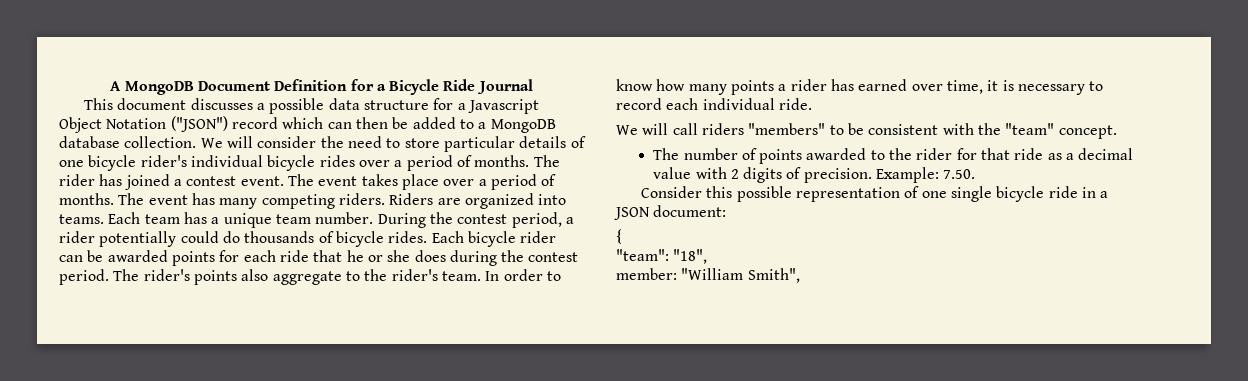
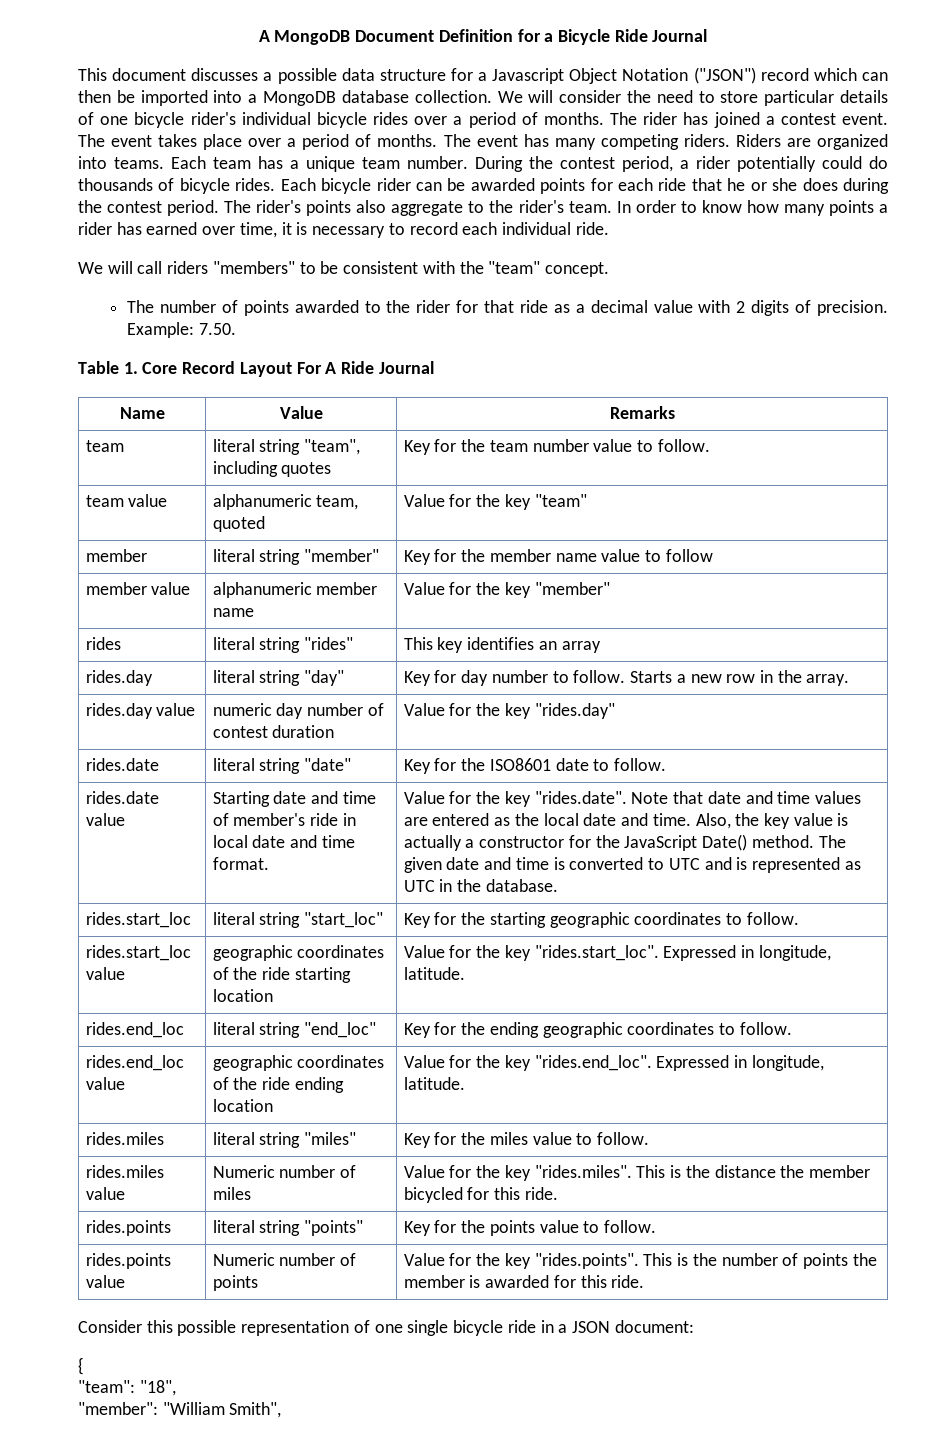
- This document discusses a possible data structure for a Javascript Object Notation ("JSON") record which can then be added to a MongoDB database collection.
+ This document discusses a possible data structure for a Javascript Object Notation ("JSON") record which can then be imported into a MongoDB database collection.
+ Table 1. Core Record Layout For A Ride Journal
+ Name | Value | Remarks
+ team | literal string "team", including quotes | Key for the team number value to follow.
+ team value | alphanumeric team, quoted | Value for the key "team"
+ member | literal string "member" | Key for the member name value to follow
+ member value | alphanumeric member name | Value for the key "member"
+ rides | literal string "rides" | This key identifies an array
+ rides.day | literal string "day" | Key for day number to follow. Starts a new row in the array.
+ rides.day value | numeric day number of contest duration | Value for the key "rides.day"
+ rides.date | literal string "date" | Key for the ISO8601 date to follow.
+ rides.date value | Starting date and time of member's ride in local date and time format. | Value for the key "rides.date". Note that date and time values are entered as the local date and time. Also, the key value is actually a constructor for the JavaScript Date() method. The given date and time is converted to UTC and is represented as UTC in the database.
+ rides.start_loc | literal string "start_loc" | Key for the starting geographic coordinates to follow.
+ rides.start_loc value | geographic coordinates of the ride starting location | Value for the key "rides.start_loc". Expressed in longitude, latitude.
+ rides.end_loc | literal string "end_loc" | Key for the ending geographic coordinates to follow.
+ rides.end_loc value | geographic coordinates of the ride ending location | Value for the key "rides.end_loc". Expressed in longitude, latitude.
+ rides.miles | literal string "miles" | Key for the miles value to follow.
+ rides.miles value | Numeric number of miles | Value for the key "rides.miles". This is the distance the member bicycled for this ride.
+ rides.points | literal string "points" | Key for the points value to follow.
+ rides.points value | Numeric number of points | Value for the key "rides.points". This is the number of points the member is awarded for this ride.
- member: "William Smith",
+ "member": "William Smith",

